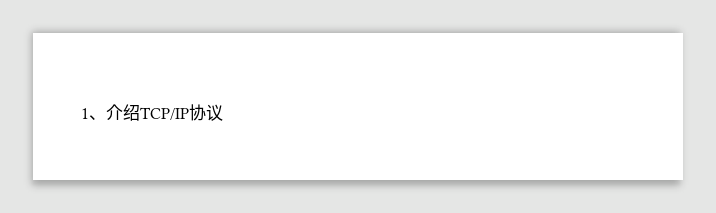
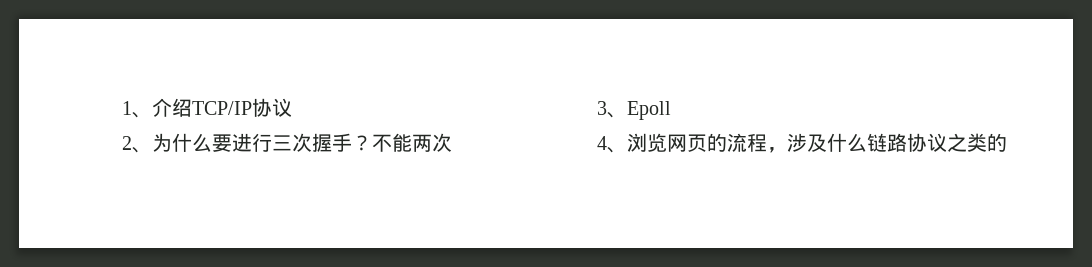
+ 2、为什么要进行三次握手？不能两次
+ 3、Epoll
+ 4、浏览网页的流程，涉及什么链路协议之类的

